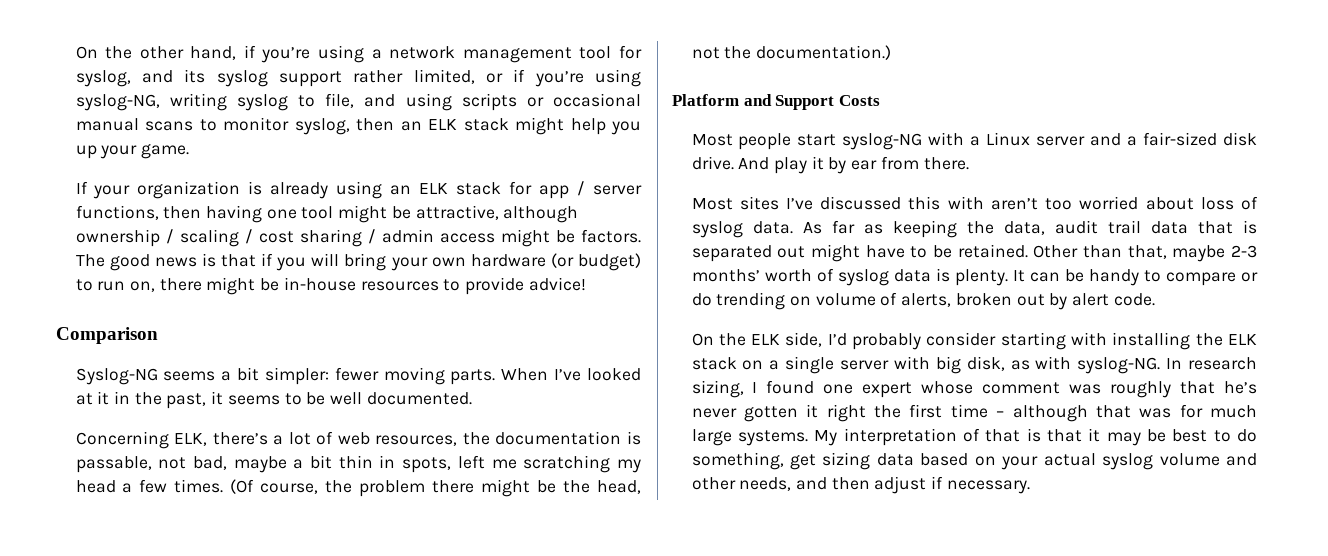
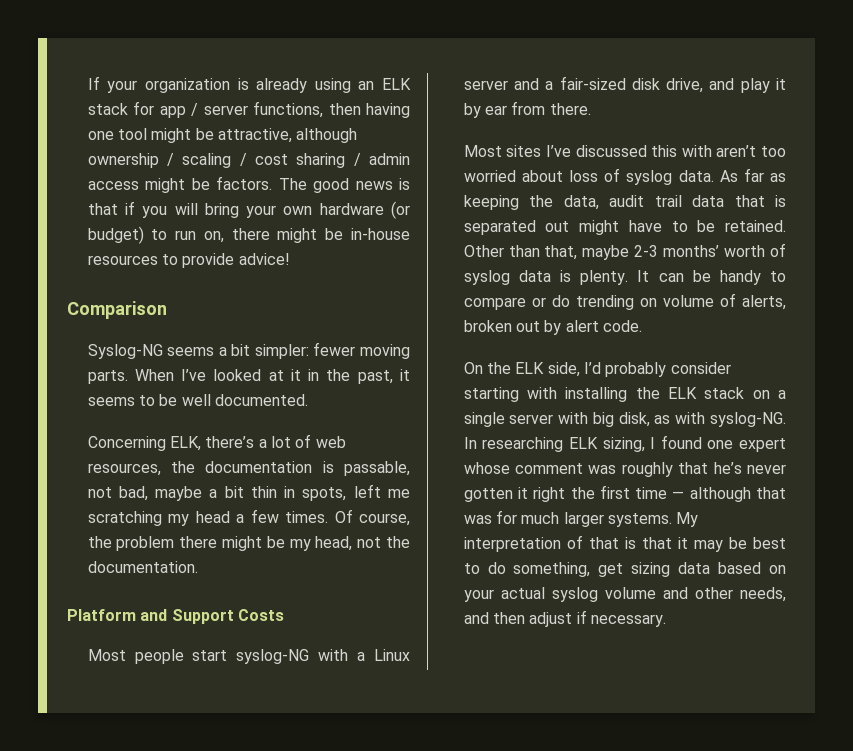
- On the other hand, if you’re using a network management tool for syslog, and its syslog support rather limited, or if you’re using syslog-NG, writing syslog to file, and using scripts or occasional manual scans to monitor syslog, then an ELK stack might help you up your game.
- (Of course, the problem there might be the head, not the documentation.)
+ Of course, the problem there might be my head, not the documentation.
- Most people start syslog-NG with a Linux server and a fair-sized disk drive. And play it by ear from there.
+ Most people start syslog-NG with a Linux server and a fair-sized disk drive, and play it by ear from there.
- In research sizing, I found one expert whose comment was roughly that he’s never gotten it right the first time – although that was for much large systems.
+ In researching ELK sizing, I found one expert whose comment was roughly that he’s never gotten it right the first time — although that was for much larger systems.

